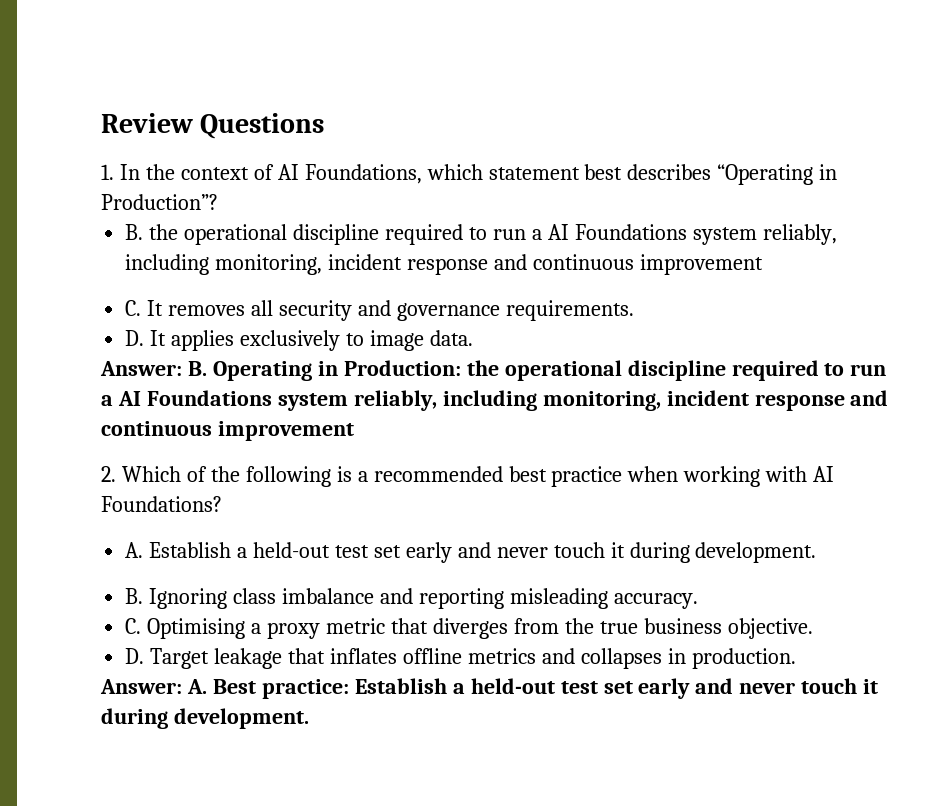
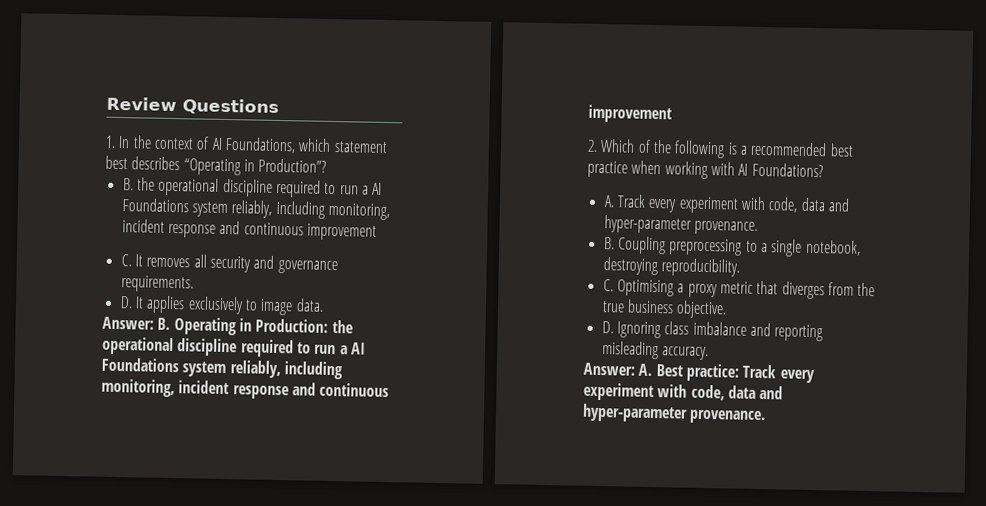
- A. Establish a held-out test set early and never touch it during development.
- B. Ignoring class imbalance and reporting misleading accuracy.
+ A. Track every experiment with code, data and hyper-parameter provenance.
+ B. Coupling preprocessing to a single notebook, destroying reproducibility.
- D. Target leakage that inflates offline metrics and collapses in production.
- Answer: A. Best practice: Establish a held-out test set early and never touch it during development.
+ D. Ignoring class imbalance and reporting misleading accuracy.
+ Answer: A. Best practice: Track every experiment with code, data and hyper-parameter provenance.

